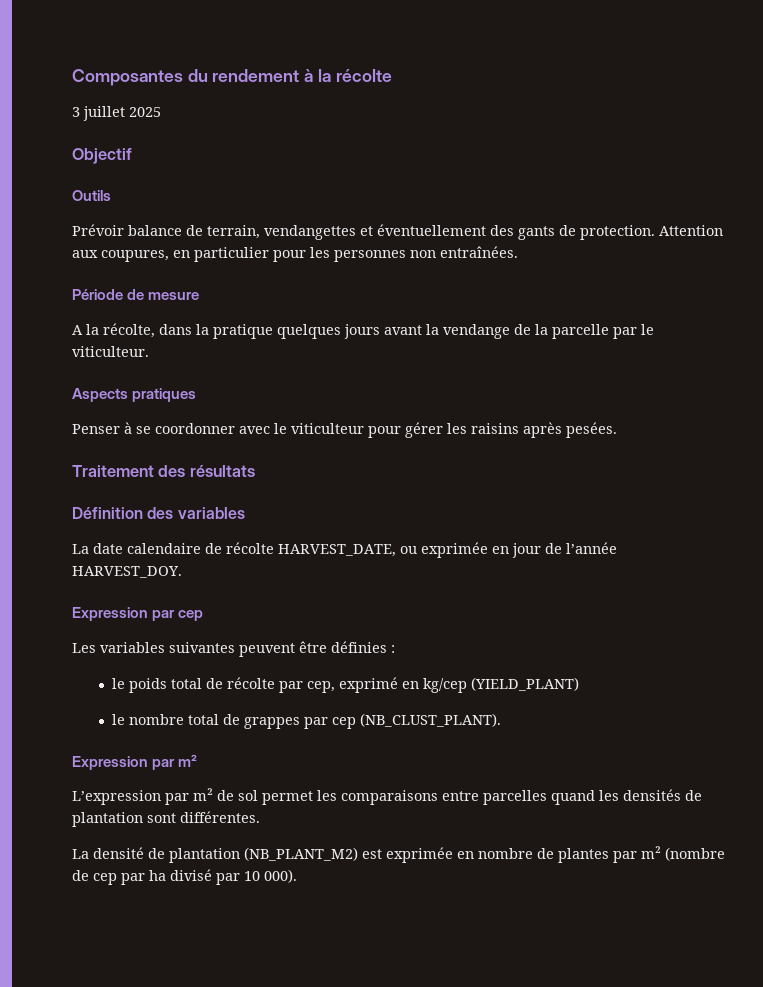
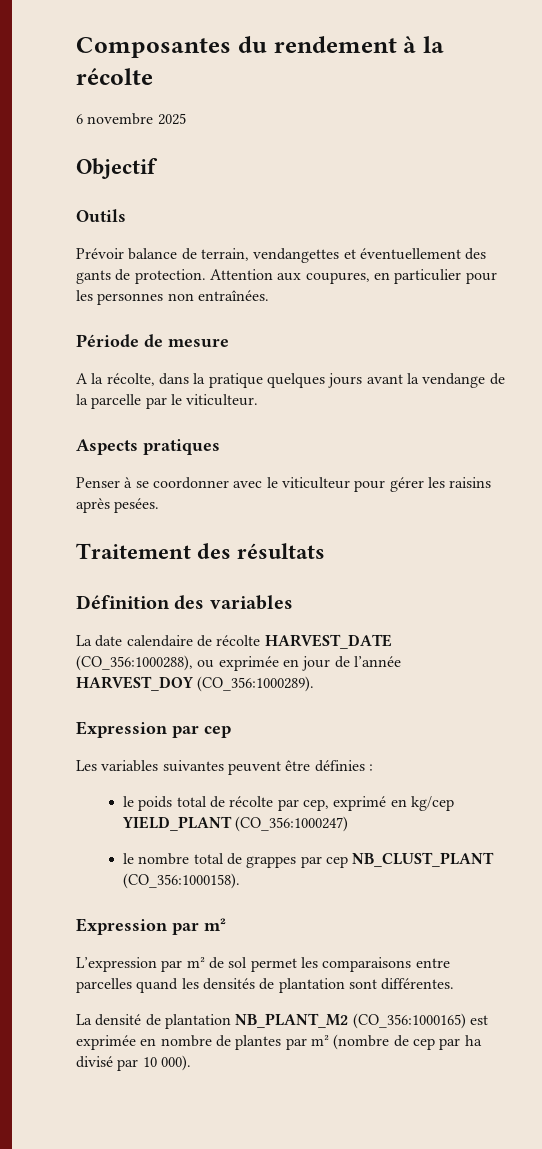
- 3 juillet 2025
+ 6 novembre 2025
- La date calendaire de récolte HARVEST_DATE, ou exprimée en jour de l’année HARVEST_DOY.
+ La date calendaire de récolte HARVEST_DATE (CO_356:1000288), ou exprimée en jour de l’année HARVEST_DOY (CO_356:1000289).
- le poids total de récolte par cep, exprimé en kg/cep (YIELD_PLANT)
+ le poids total de récolte par cep, exprimé en kg/cep YIELD_PLANT (CO_356:1000247)
- le nombre total de grappes par cep (NB_CLUST_PLANT).
+ le nombre total de grappes par cep NB_CLUST_PLANT (CO_356:1000158).
- La densité de plantation (NB_PLANT_M2) est exprimée en nombre de plantes par m² (nombre de cep par ha divisé par 10 000).
+ La densité de plantation NB_PLANT_M2 (CO_356:1000165) est exprimée en nombre de plantes par m² (nombre de cep par ha divisé par 10 000).

